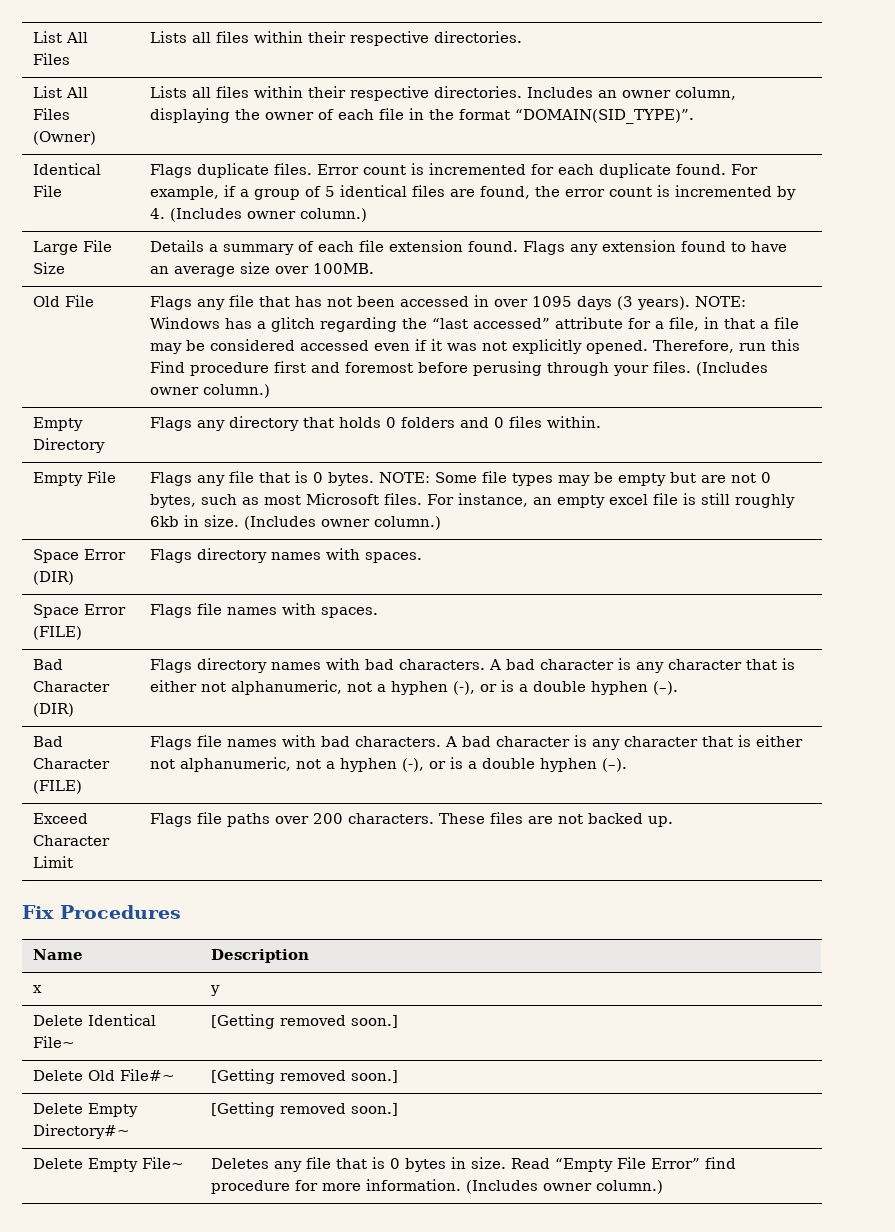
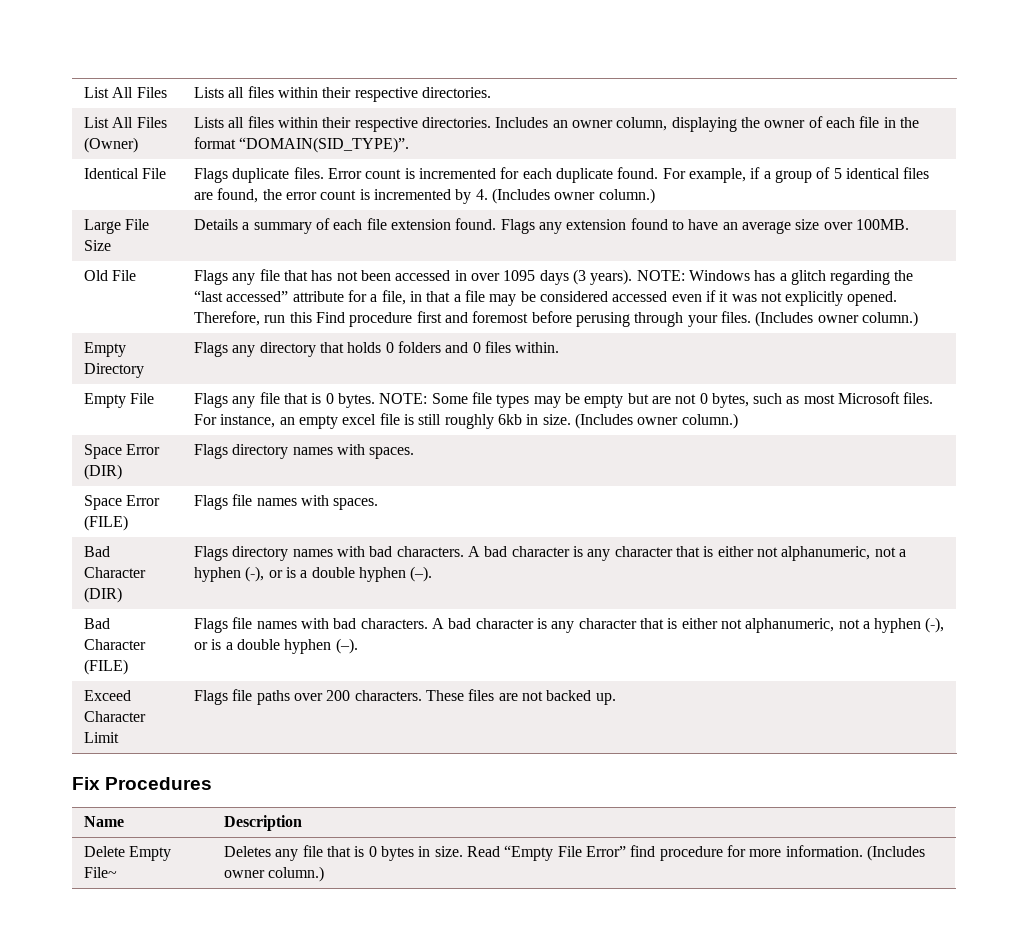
- x | y
- Delete Identical File~ | [Getting removed soon.]
- Delete Old File#~ | [Getting removed soon.]
- Delete Empty Directory#~ | [Getting removed soon.]

